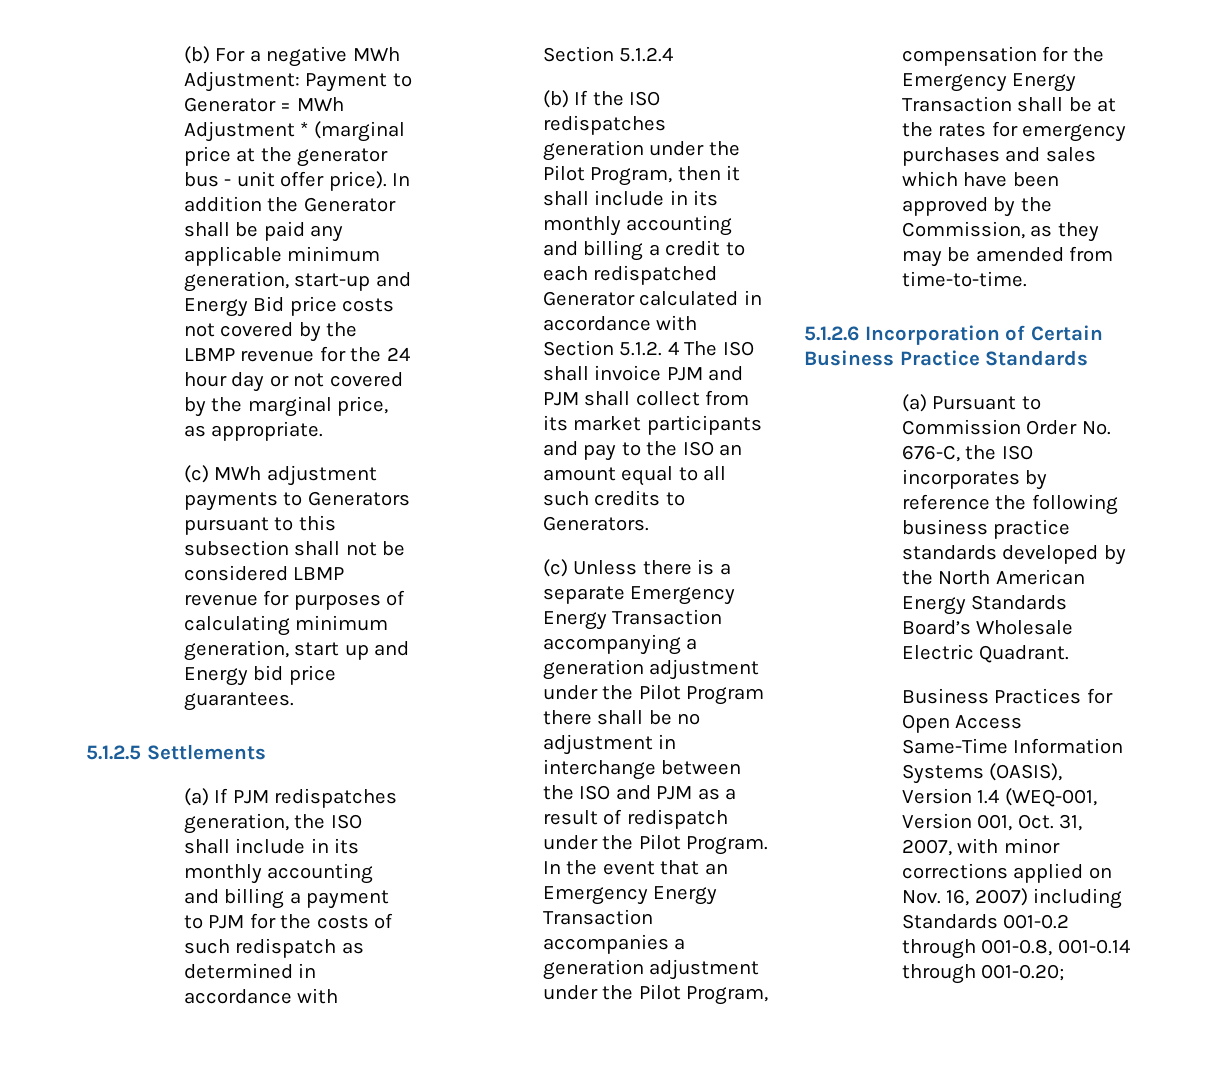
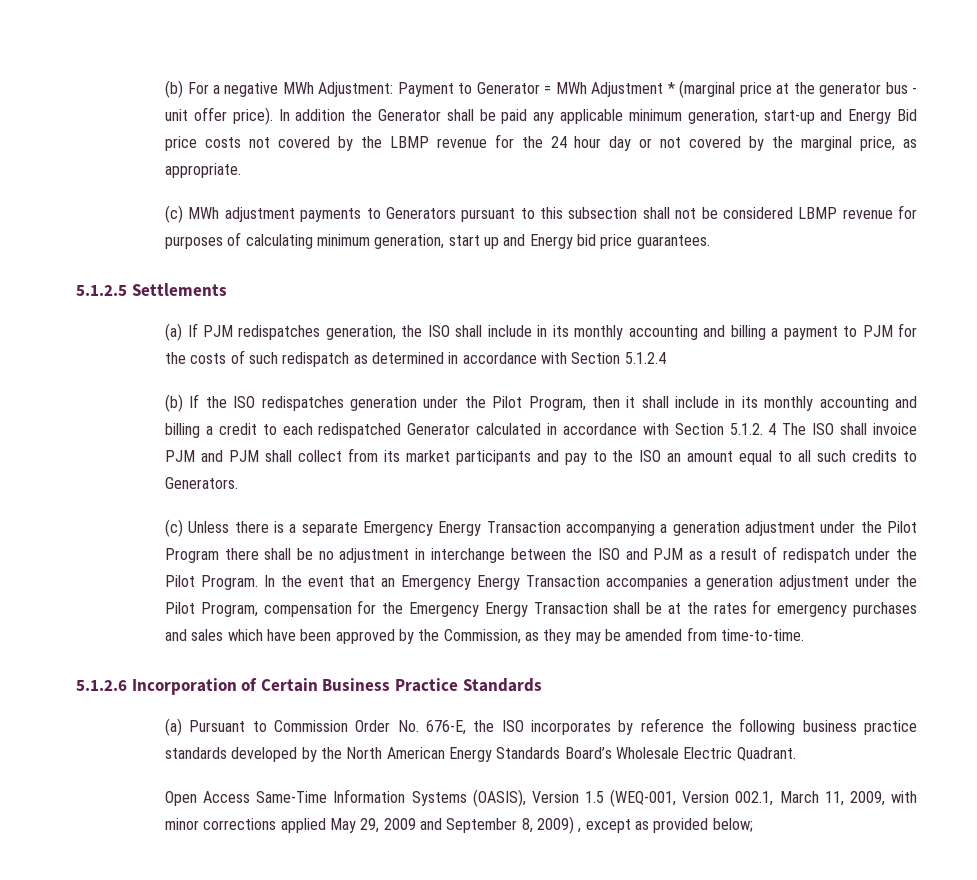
- (a) Pursuant to Commission Order No. 676-C, the ISO incorporates by reference the following business practice standards developed by the North American Energy Standards Board’s Wholesale Electric Quadrant.
+ (a) Pursuant to Commission Order No. 676-E, the ISO incorporates by reference the following business practice standards developed by the North American Energy Standards Board’s Wholesale Electric Quadrant.
- Business Practices for Open Access Same-Time Information Systems (OASIS), Version 1.4 (WEQ-001, Version 001, Oct. 31, 2007, with minor corrections applied on Nov. 16, 2007) including Standards 001-0.2 through 001-0.8, 001-0.14 through 001-0.20;
+ Open Access Same-Time Information Systems (OASIS), Version 1.5 (WEQ-001, Version 002.1, March 11, 2009, with minor corrections applied May 29, 2009 and September 8, 2009) , except as provided below;

